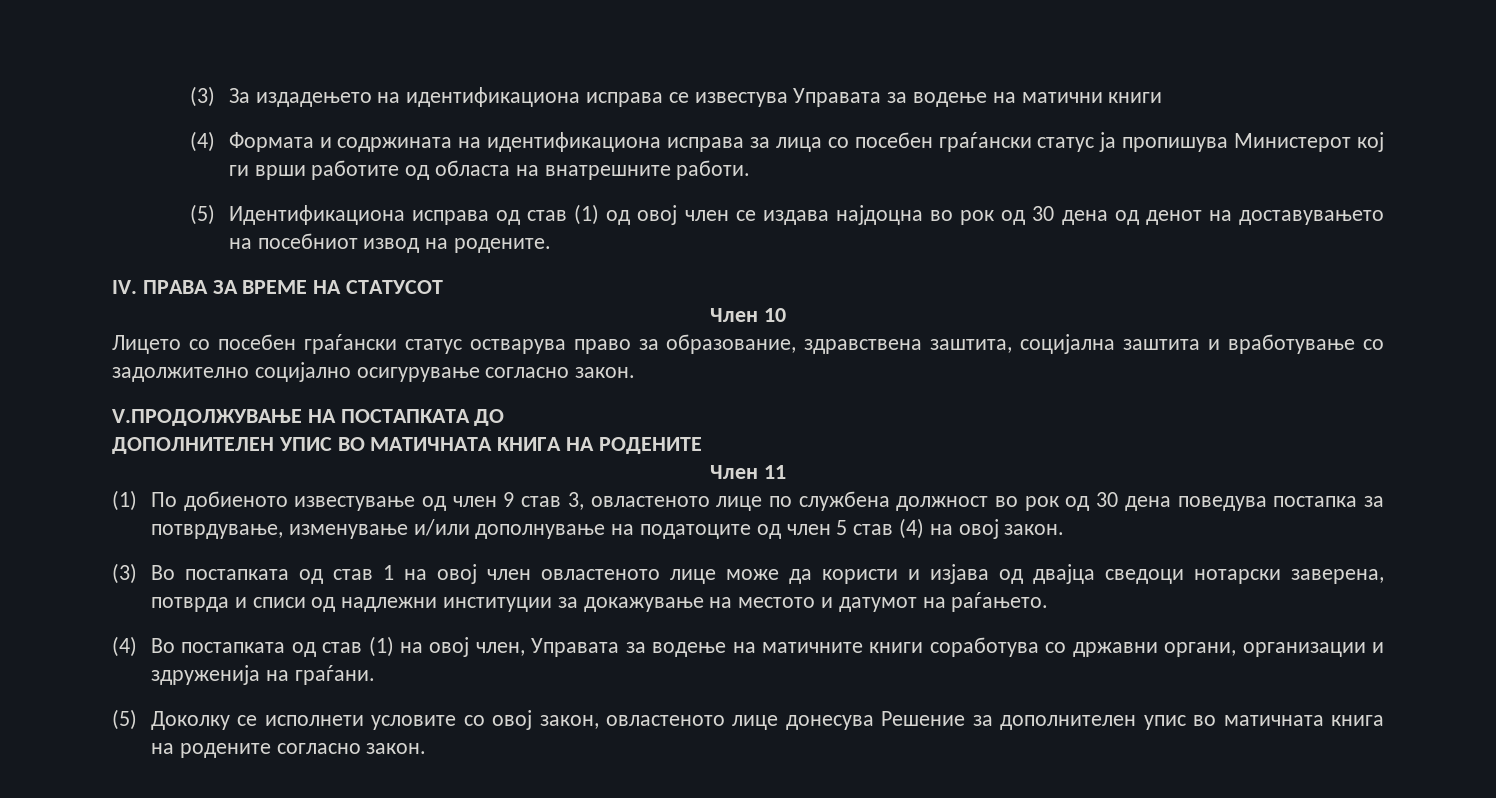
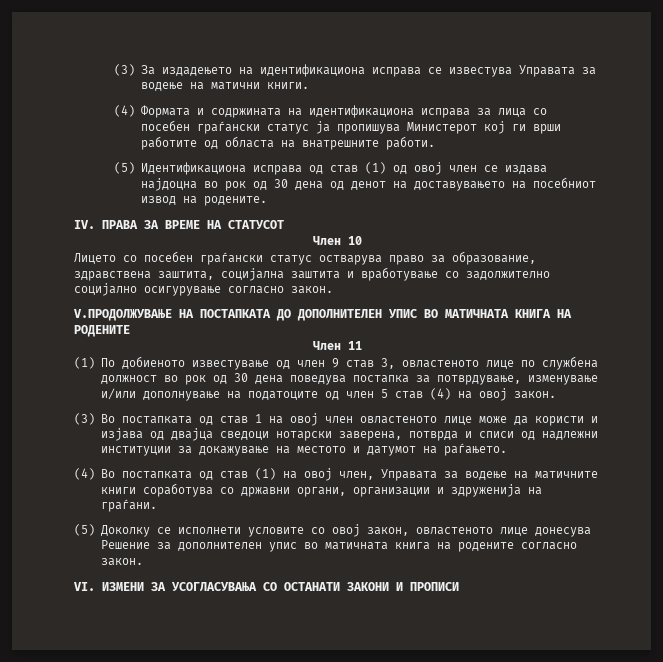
- (3) За издадењето на идентификациона исправа се известува Управата за водење на матични книги
+ (3) За издадењето на идентификациона исправа се известува Управата за водење на матични книги.
- V.ПРОДОЛЖУВАЊЕ НА ПОСТАПКАТА ДО
- ДОПОЛНИТЕЛЕН УПИС ВО МАТИЧНАТА КНИГА НА РОДЕНИТЕ
+ V.ПРОДОЛЖУВАЊЕ НА ПОСТАПКАТА ДО ДОПОЛНИТЕЛЕН УПИС ВО МАТИЧНАТА КНИГА НА РОДЕНИТЕ
+ VI. ИЗМЕНИ ЗА УСОГЛАСУВАЊА СО ОСТАНАТИ ЗАКОНИ И ПРОПИСИ

